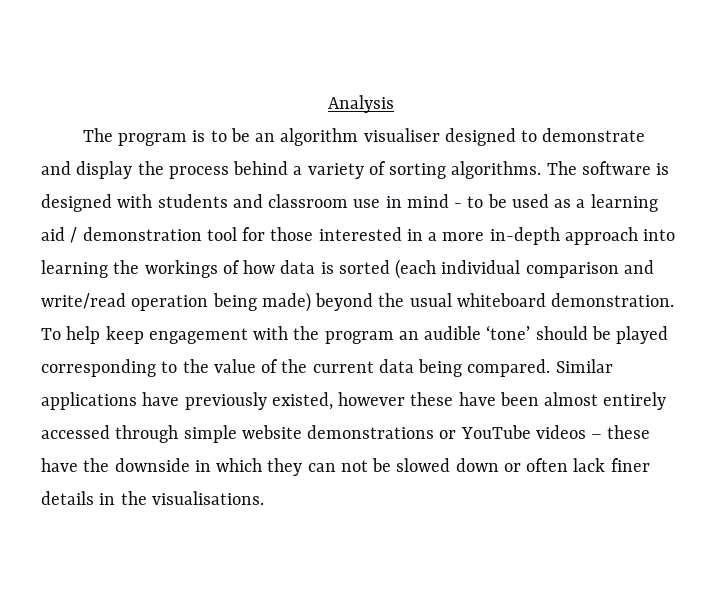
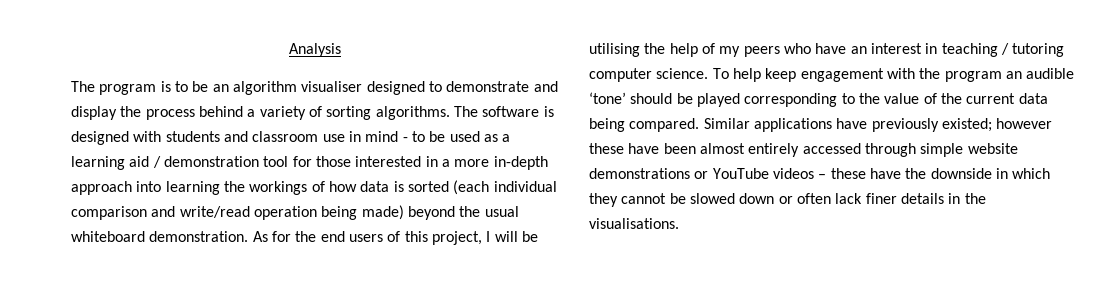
+ As for the end users of this project, I will be utilising the help of my peers who have an interest in teaching / tutoring computer science.
- Similar applications have previously existed, however these have been almost entirely accessed through simple website demonstrations or YouTube videos – these have the downside in which they can not be slowed down or often lack finer details in the visualisations.
+ Similar applications have previously existed; however these have been almost entirely accessed through simple website demonstrations or YouTube videos – these have the downside in which they cannot be slowed down or often lack finer details in the visualisations.

